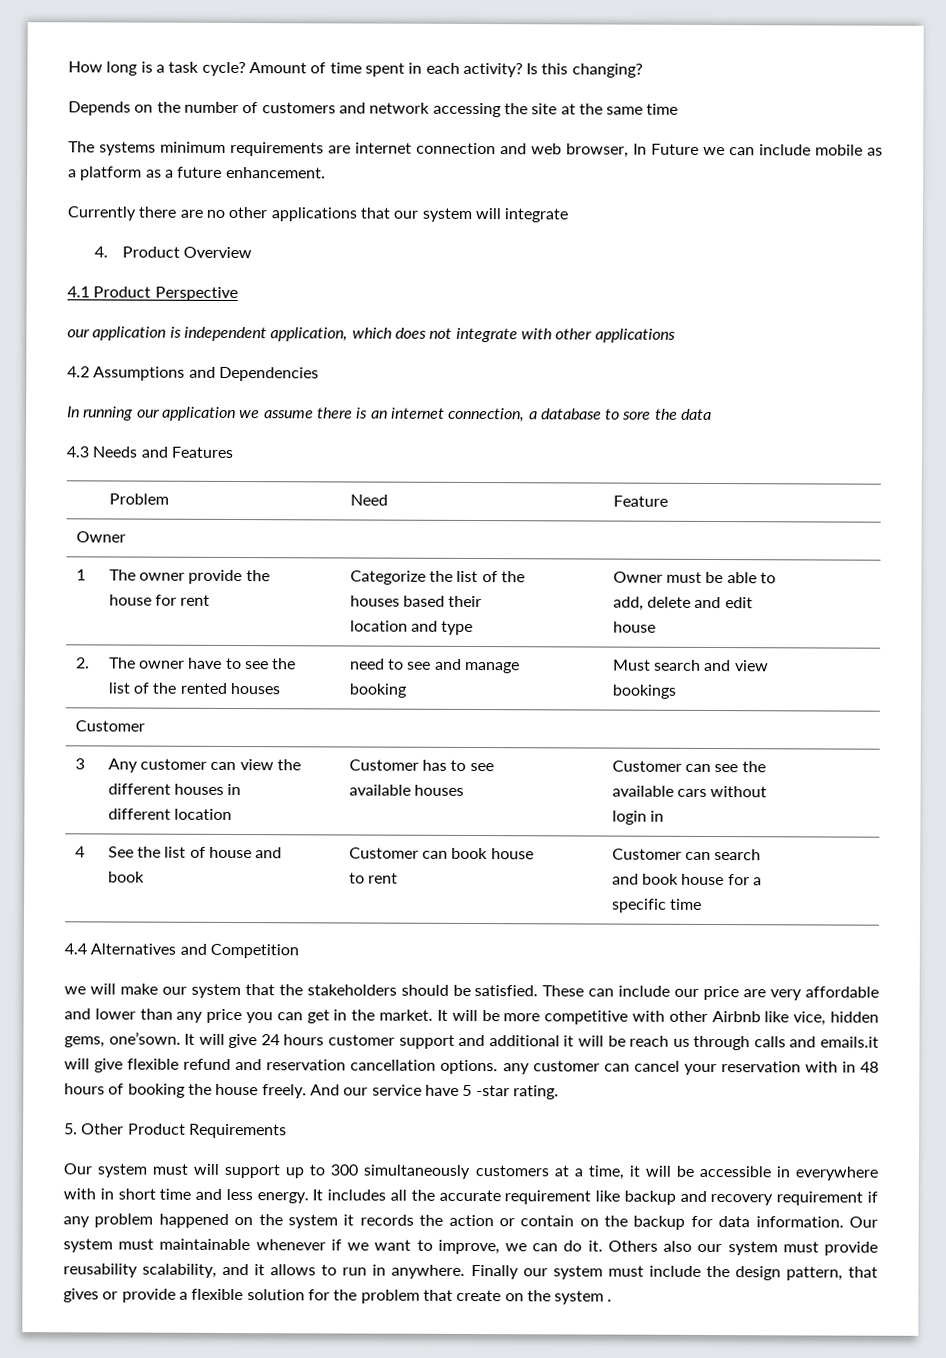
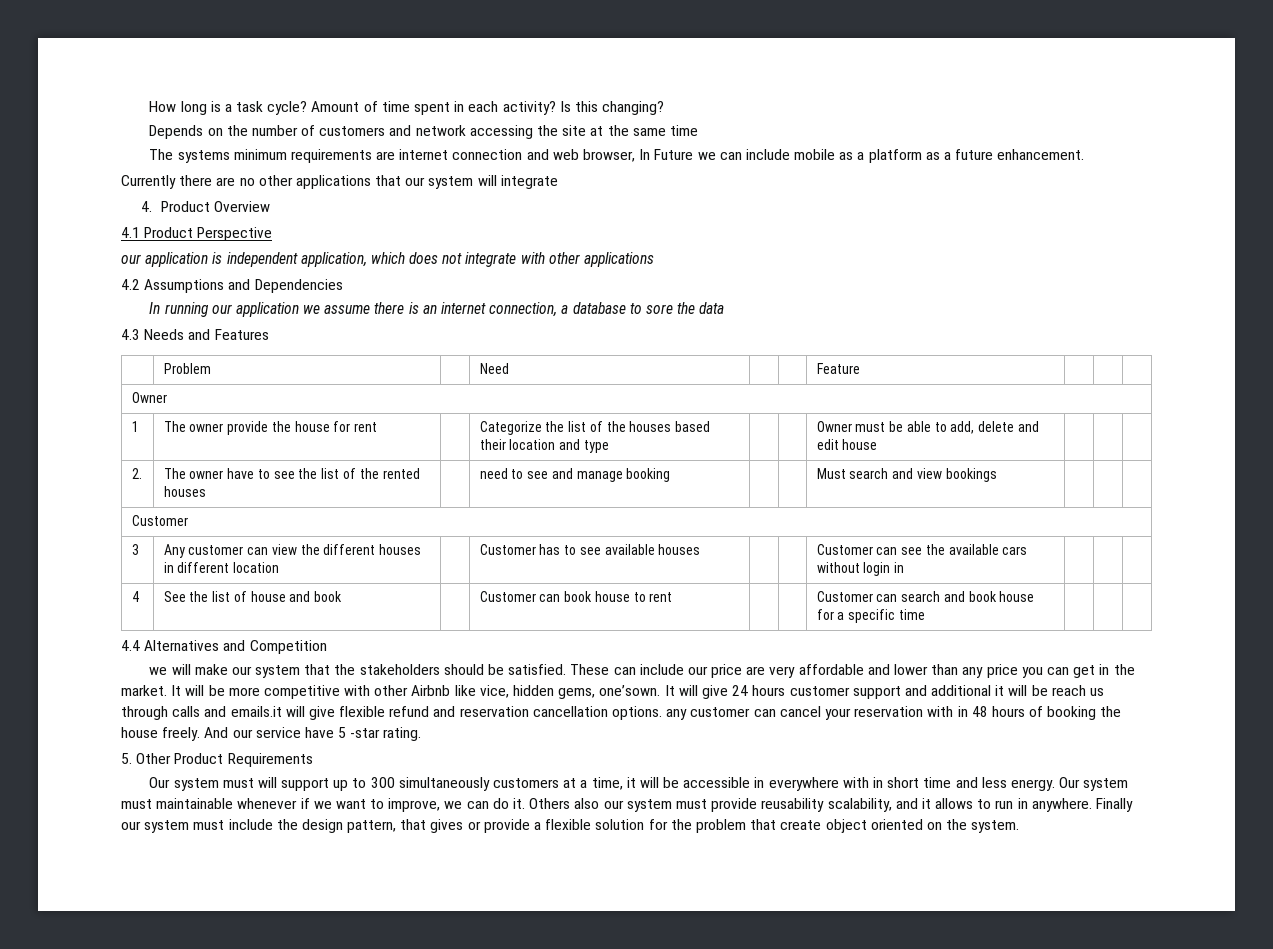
- It includes all the accurate requirement like backup and recovery requirement if any problem happened on the system it records the action or contain on the backup for data information.
- Finally our system must include the design pattern, that gives or provide a flexible solution for the problem that create on the system .
+ Finally our system must include the design pattern, that gives or provide a flexible solution for the problem that create object oriented on the system.

